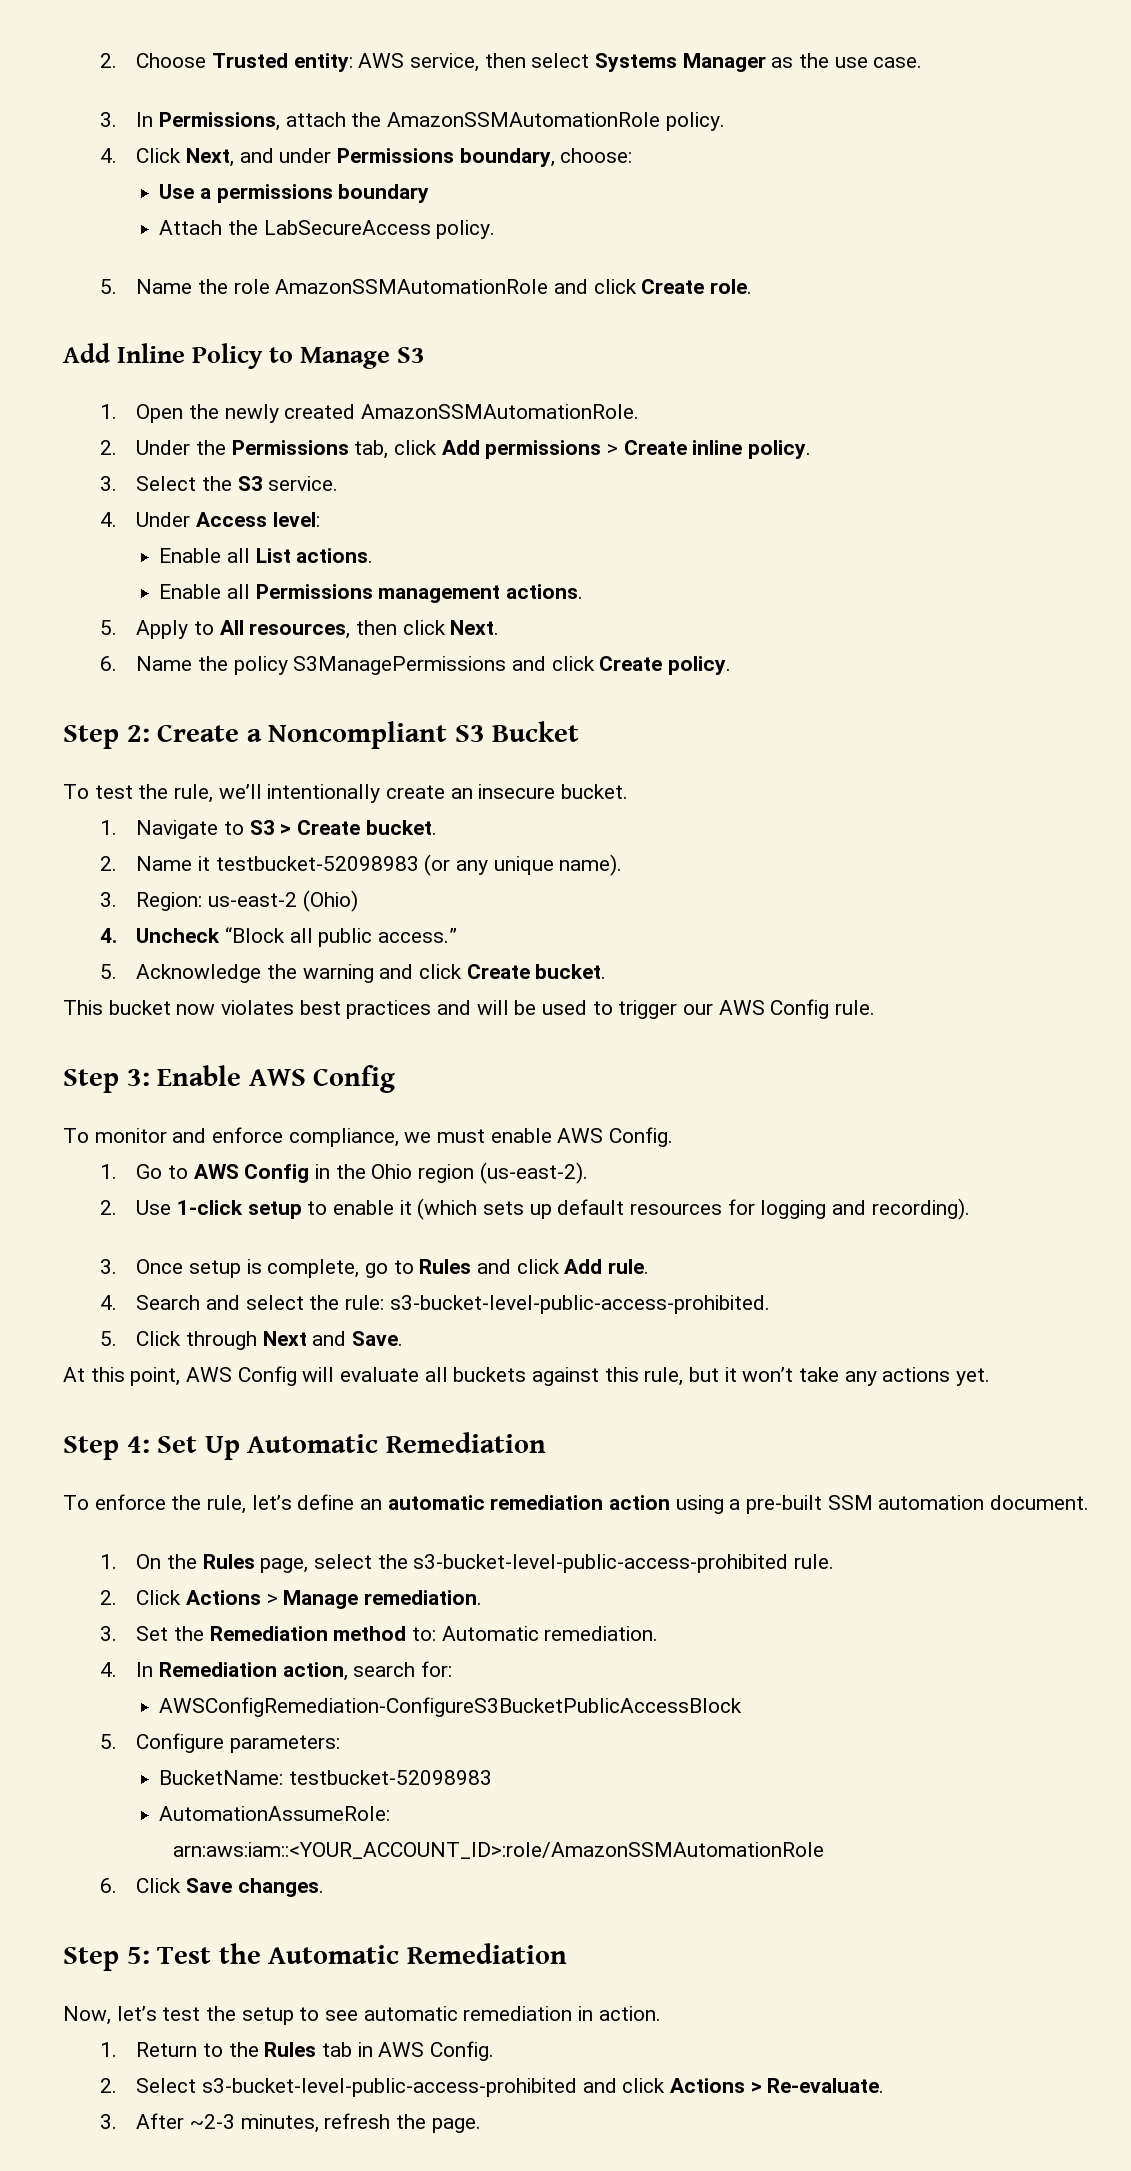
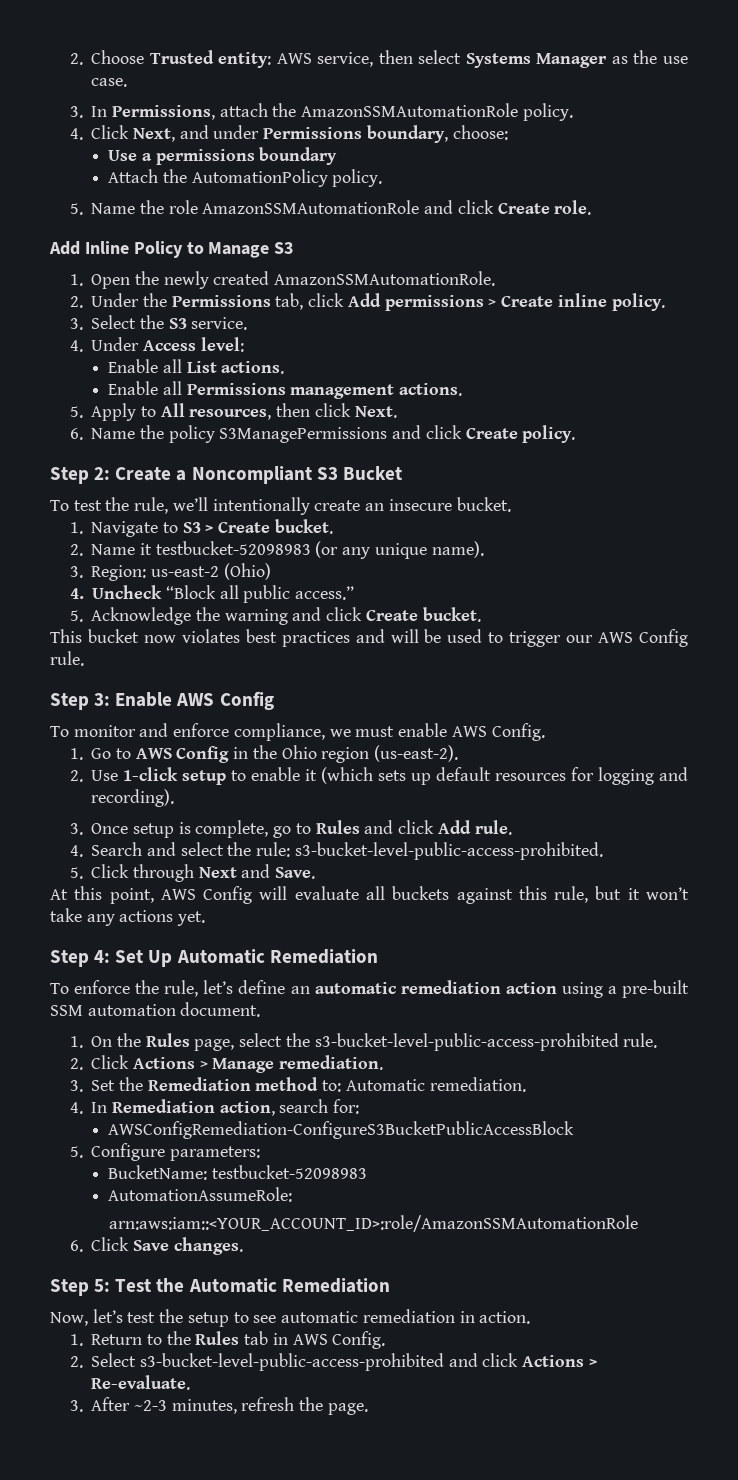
- Attach the LabSecureAccess policy.
+ Attach the AutomationPolicy policy.

